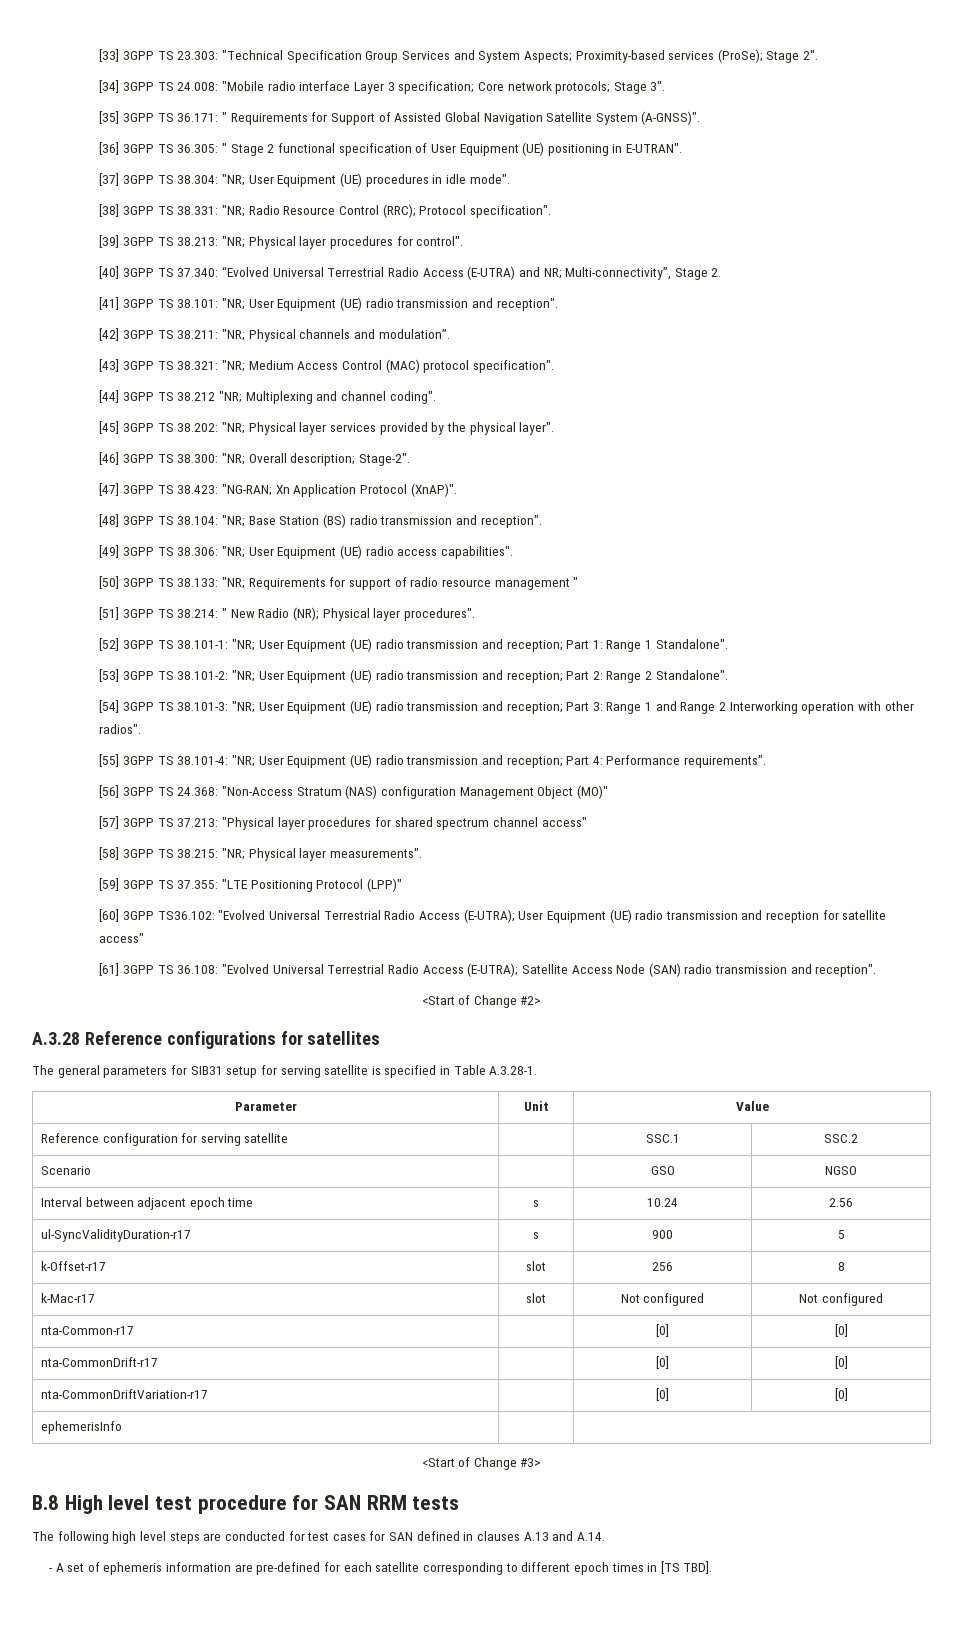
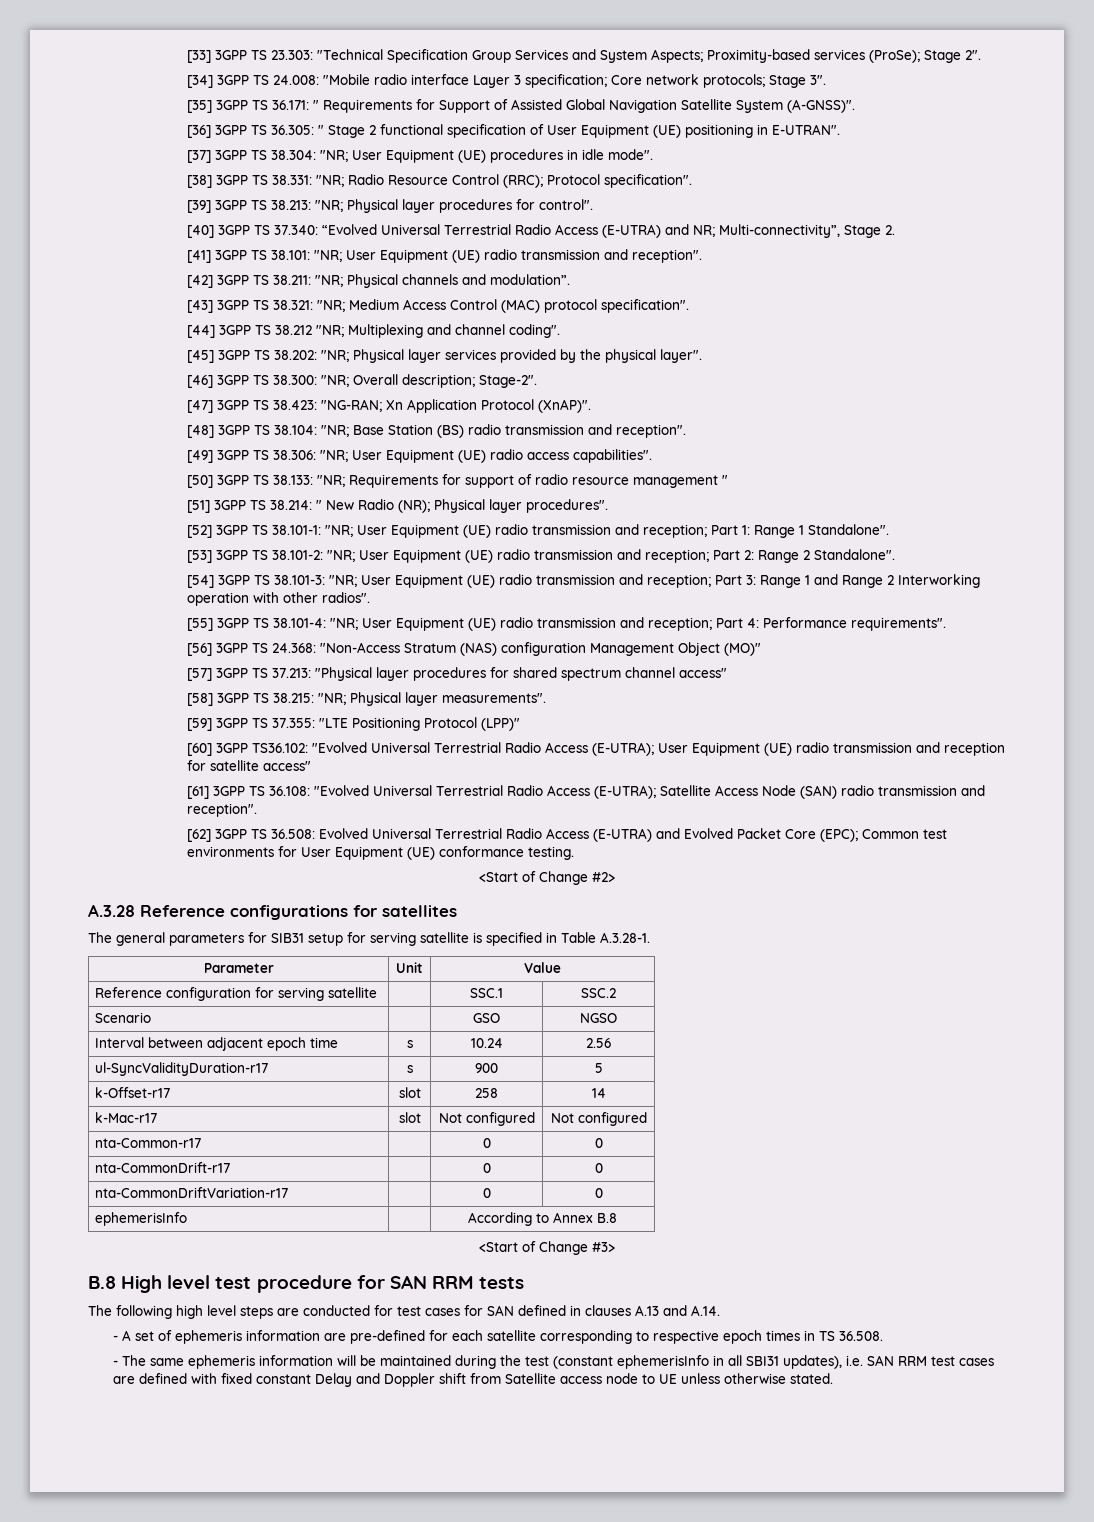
+ [62] 3GPP TS 36.508: Evolved Universal Terrestrial Radio Access (E-UTRA) and Evolved Packet Core (EPC); Common test environments for User Equipment (UE) conformance testing.
- k-Offset-r17 | slot | 256 | 8
+ k-Offset-r17 | slot | 258 | 14
- nta-Common-r17 | | [0] | [0]
+ nta-Common-r17 | | 0 | 0
- nta-CommonDrift-r17 | | [0] | [0]
+ nta-CommonDrift-r17 | | 0 | 0
- nta-CommonDriftVariation-r17 | | [0] | [0]
+ nta-CommonDriftVariation-r17 | | 0 | 0
- ephemerisInfo | |
+ ephemerisInfo | | According to Annex B.8
- - A set of ephemeris information are pre-defined for each satellite corresponding to different epoch times in [TS TBD].
+ - A set of ephemeris information are pre-defined for each satellite corresponding to respective epoch times in TS 36.508.
+ - The same ephemeris information will be maintained during the test (constant ephemerisInfo in all SBI31 updates), i.e. SAN RRM test cases are defined with fixed constant Delay and Doppler shift from Satellite access node to UE unless otherwise stated.

